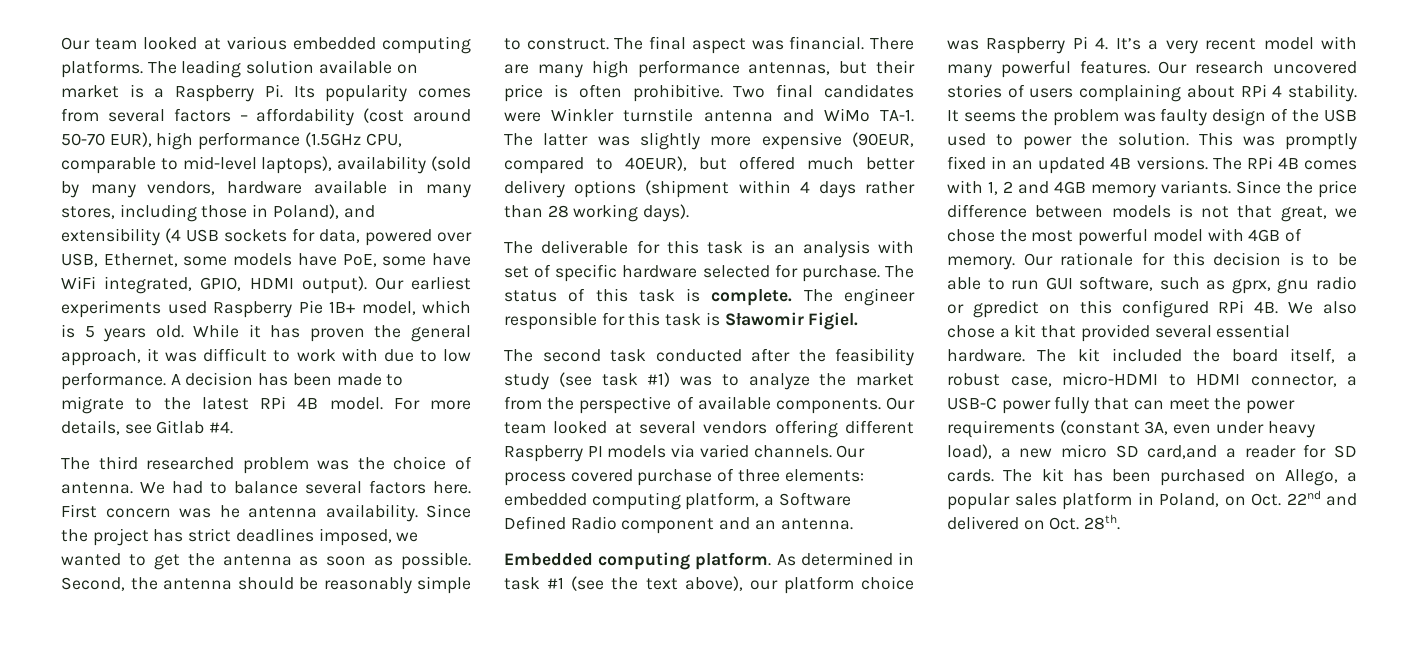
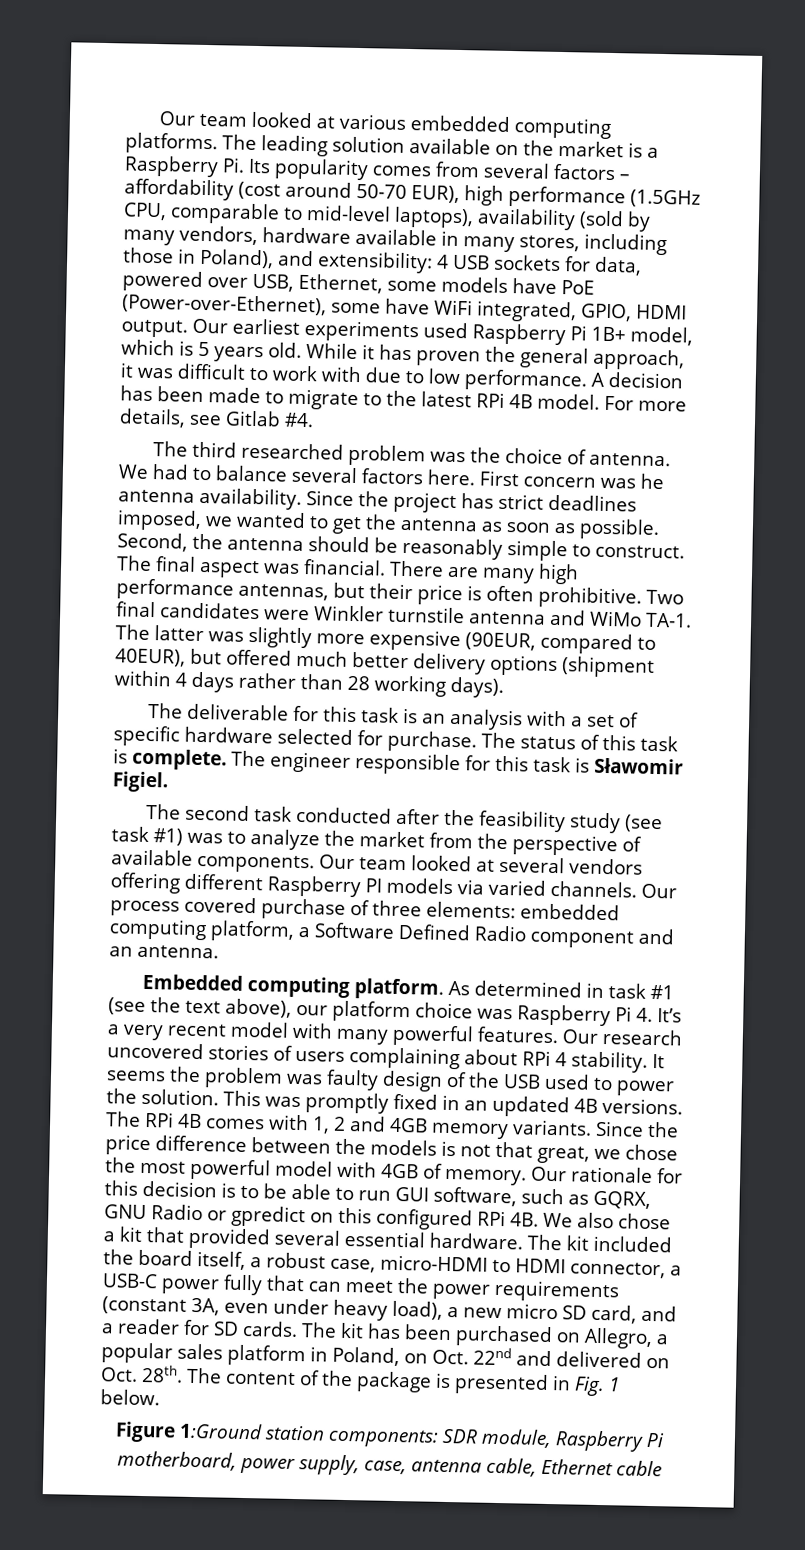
- The leading solution available on market is a Raspberry Pi. Its popularity comes from several factors – affordability (cost around 50-70 EUR), high performance (1.5GHz CPU, comparable to mid-level laptops), availability (sold by many vendors, hardware available in many stores, including those in Poland), and extensibility (4 USB sockets for data, powered over USB, Ethernet, some models have PoE, some have WiFi integrated, GPIO, HDMI output).
+ The leading solution available on the market is a Raspberry Pi. Its popularity comes from several factors – affordability (cost around 50-70 EUR), high performance (1.5GHz CPU, comparable to mid-level laptops), availability (sold by many vendors, hardware available in many stores, including those in Poland), and extensibility: 4 USB sockets for data, powered over USB, Ethernet, some models have PoE (Power-over-Ethernet), some have WiFi integrated, GPIO, HDMI output.
- Our earliest experiments used Raspberry Pie 1B+ model, which is 5 years old.
+ Our earliest experiments used Raspberry Pi 1B+ model, which is 5 years old.
- The deliverable for this task is an analysis with set of specific hardware selected for purchase.
+ The deliverable for this task is an analysis with a set of specific hardware selected for purchase.
- Since the price difference between models is not that great, we chose the most powerful model with 4GB of memory.
+ Since the price difference between the models is not that great, we chose the most powerful model with 4GB of memory.
- Our rationale for this decision is to be able to run GUI software, such as gprx, gnu radio or gpredict on this configured RPi 4B.
+ Our rationale for this decision is to be able to run GUI software, such as GQRX, GNU Radio or gpredict on this configured RPi 4B.
- The kit included the board itself, a robust case, micro-HDMI to HDMI connector, a USB-C power fully that can meet the power requirements (constant 3A, even under heavy load), a new micro SD card,and a reader for SD cards.
+ The kit included the board itself, a robust case, micro-HDMI to HDMI connector, a USB-C power fully that can meet the power requirements (constant 3A, even under heavy load), a new micro SD card, and a reader for SD cards.
- The kit has been purchased on Allego, a popular sales platform in Poland, on Oct. 22nd and delivered on Oct. 28th.
+ The kit has been purchased on Allegro, a popular sales platform in Poland, on Oct. 22nd and delivered on Oct. 28th.
+ The content of the package is presented in Fig. 1 below.
+ Figure 1:Ground station components: SDR module, Raspberry Pi
+ motherboard, power supply, case, antenna cable, Ethernet cable

